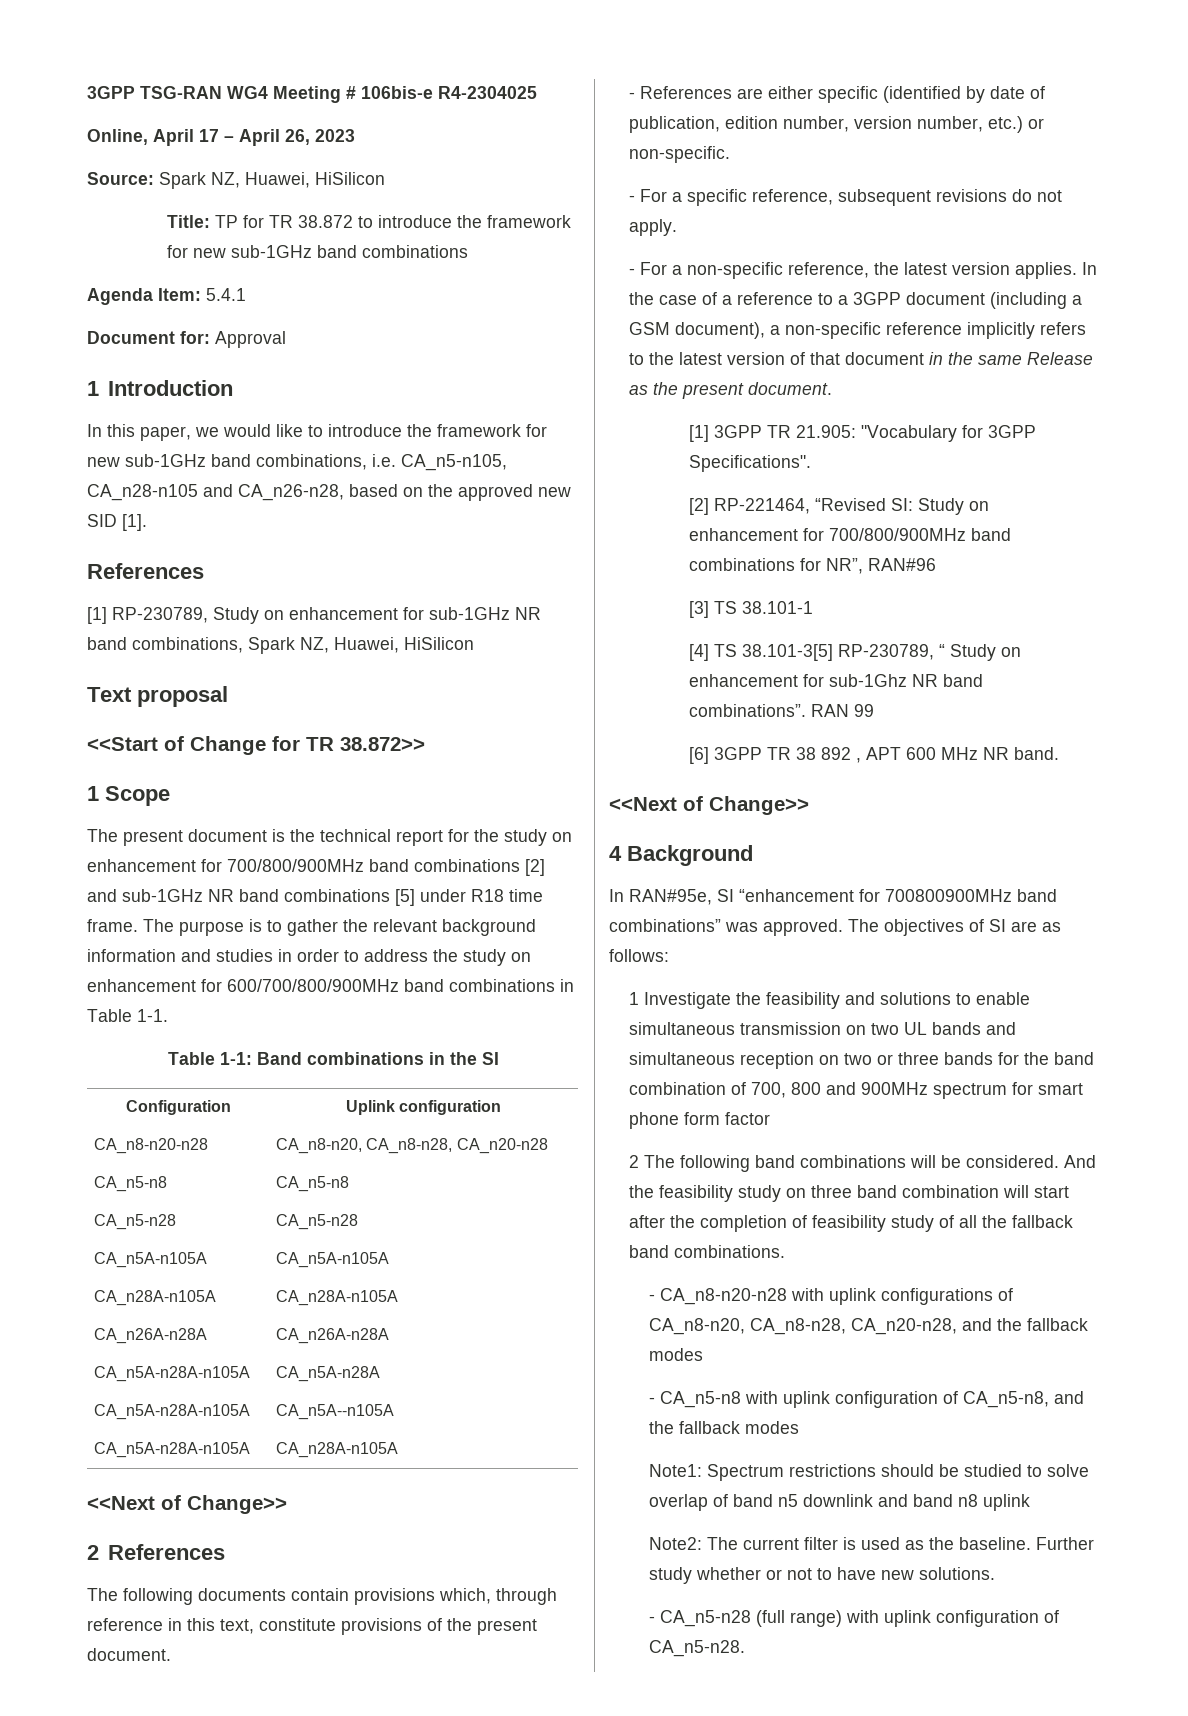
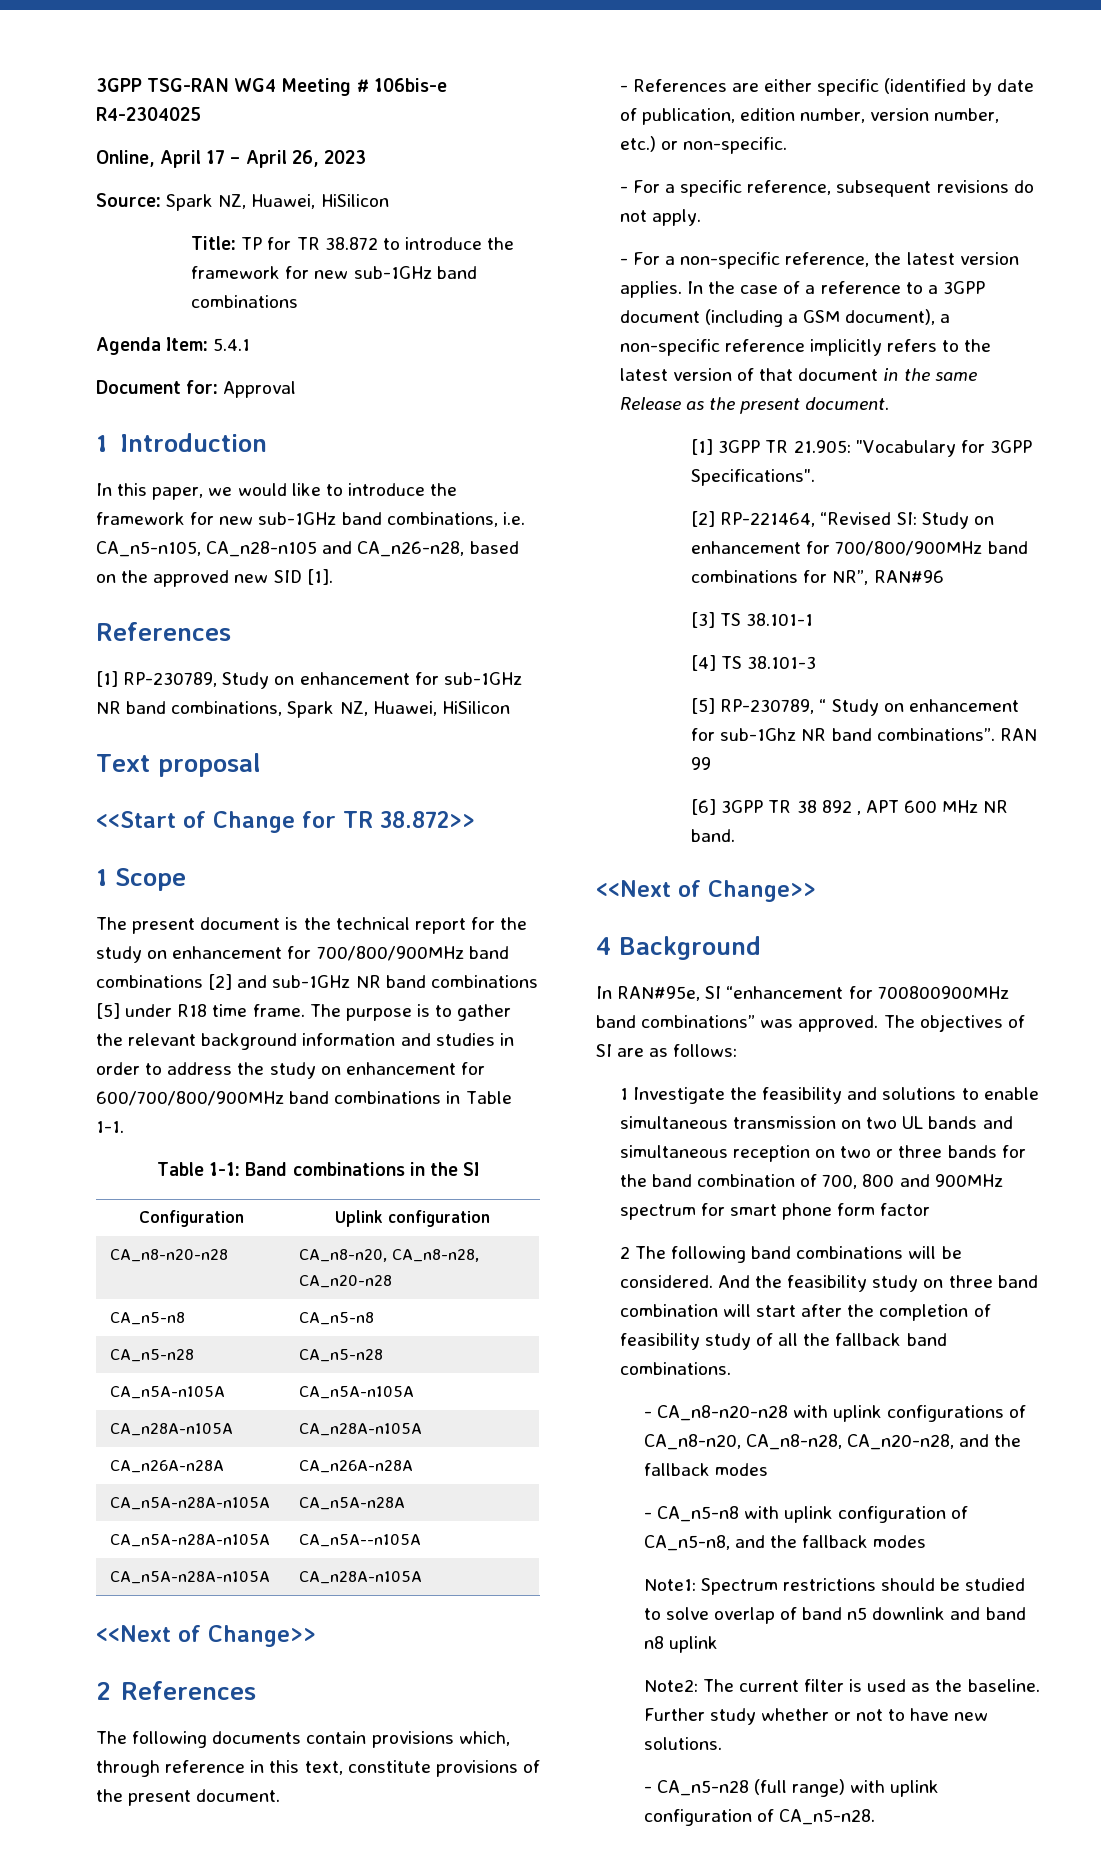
- [4] TS 38.101-3[5] RP-230789, “ Study on enhancement for sub-1Ghz NR band combinations”.
+ [4] TS 38.101-3
+ [5] RP-230789, “ Study on enhancement for sub-1Ghz NR band combinations”.

